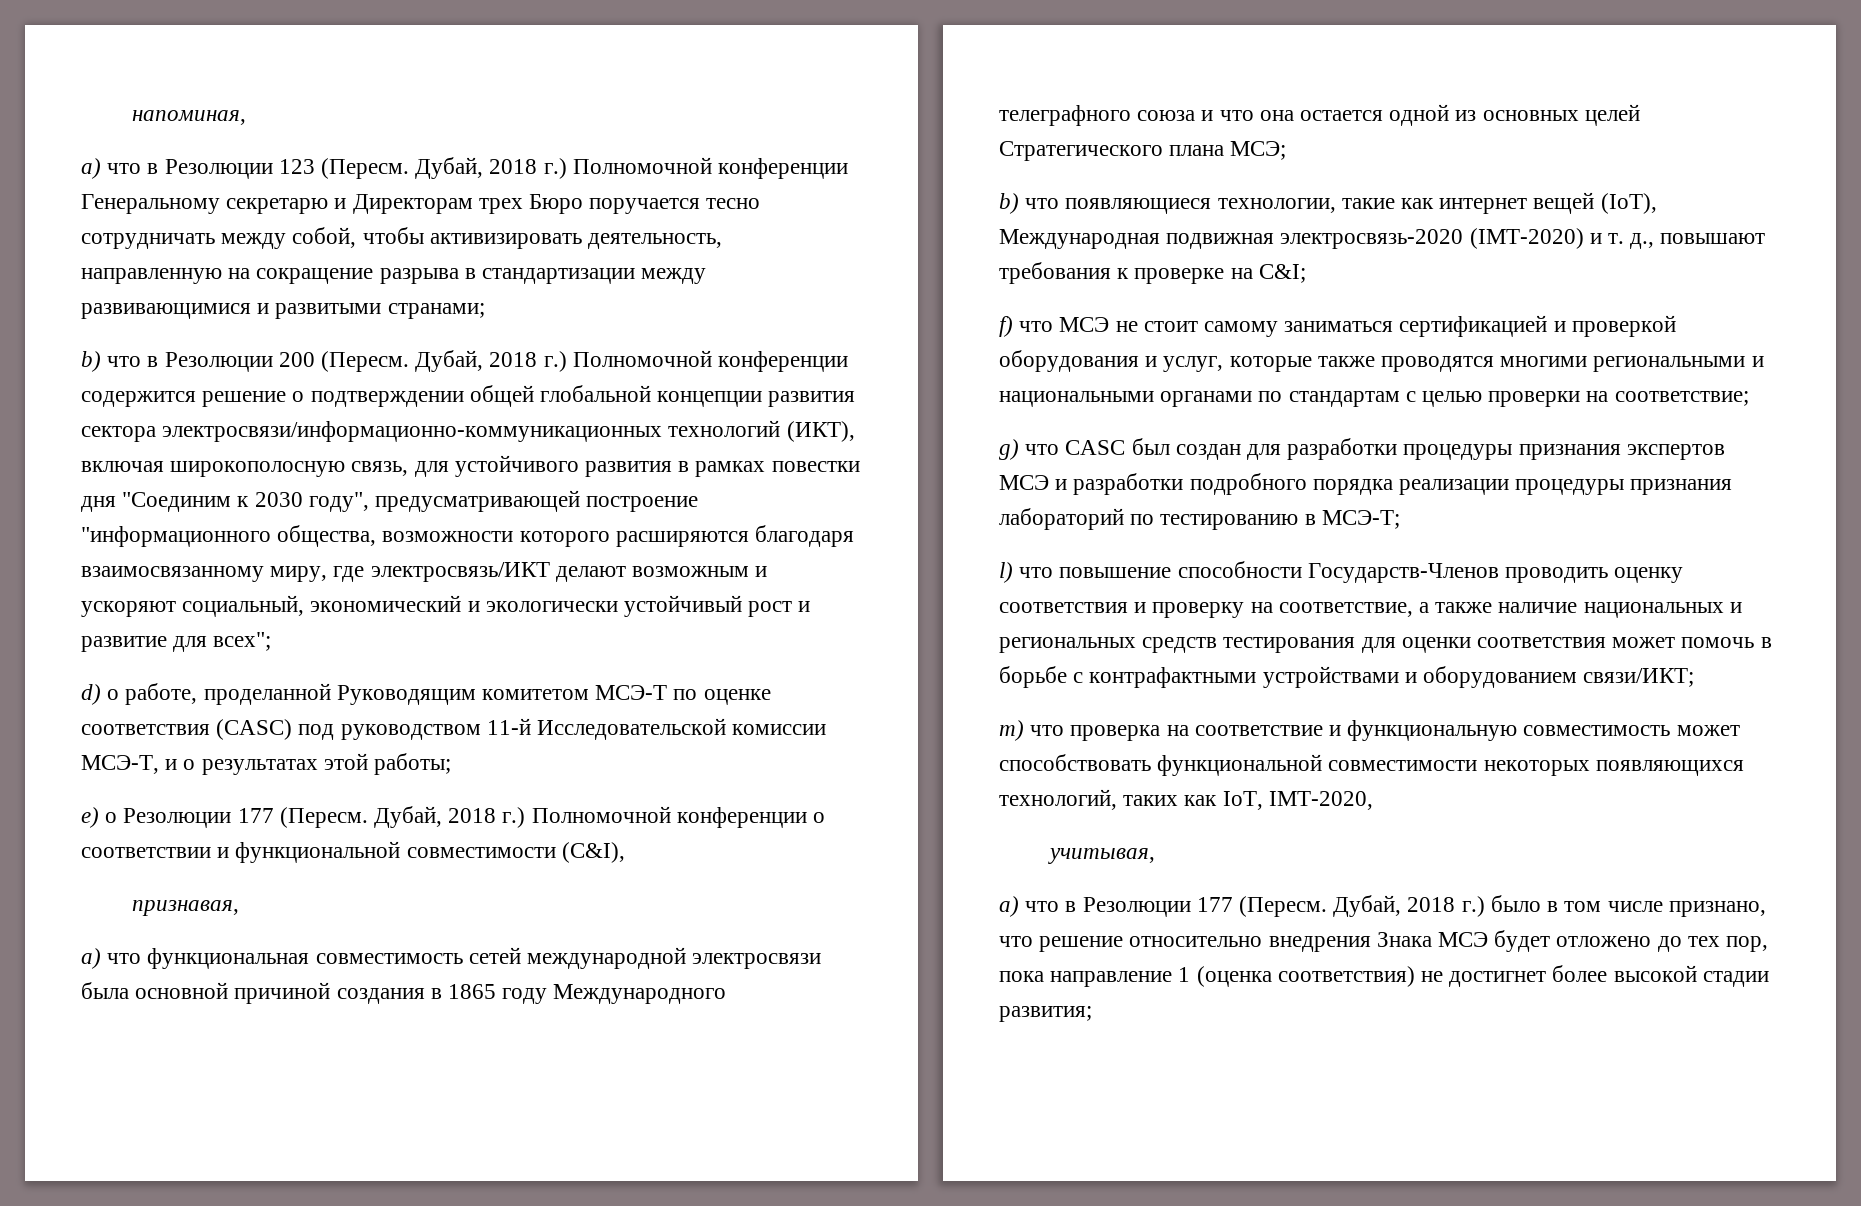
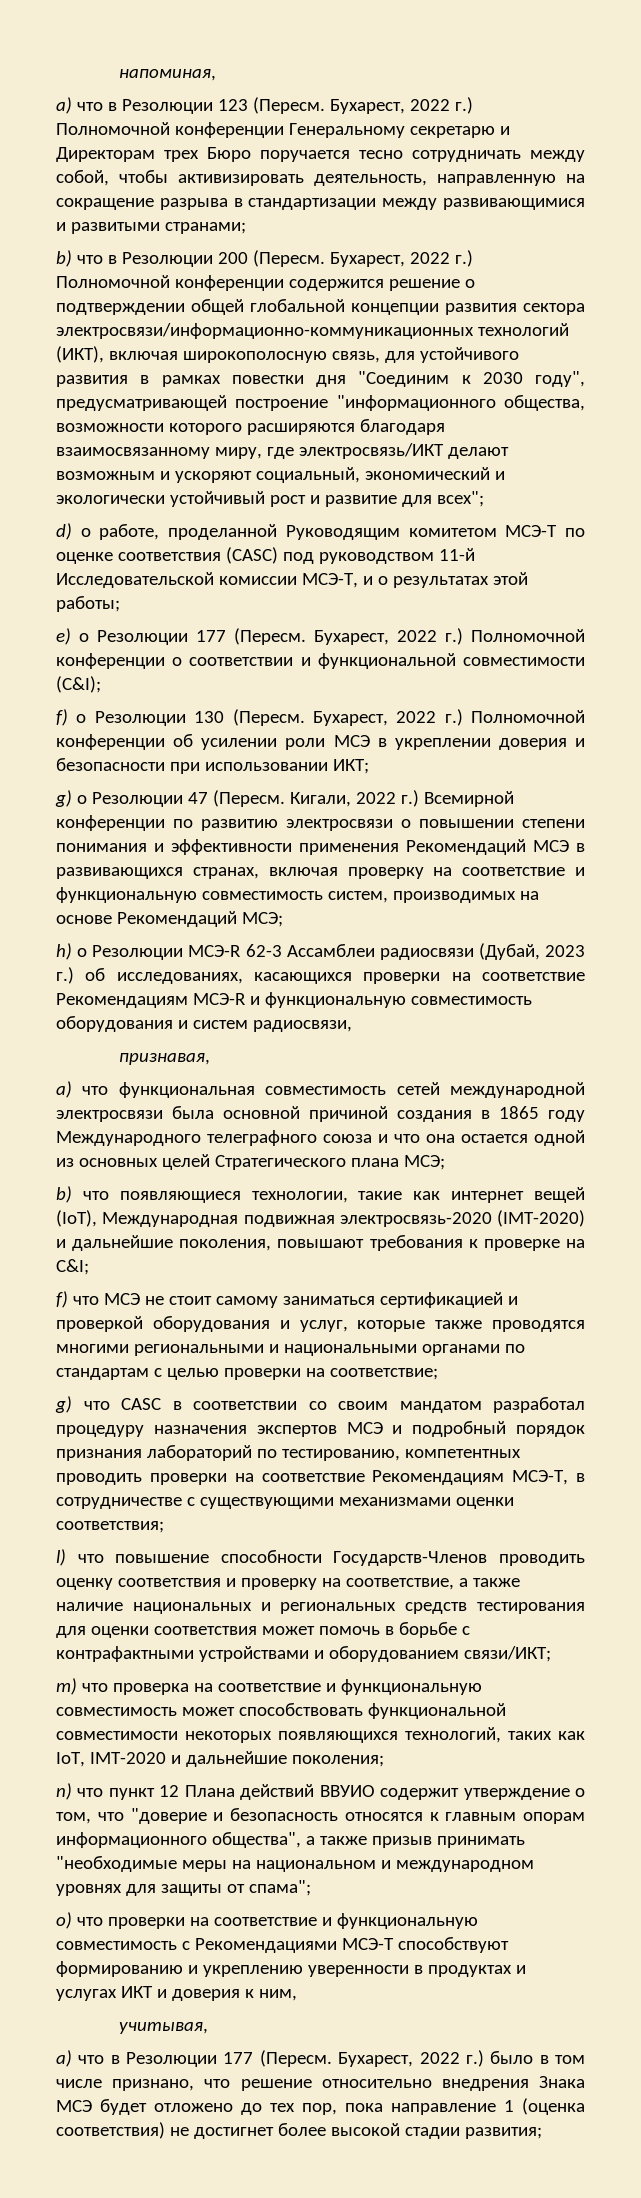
- Дубай, 2018 г.) Полномочной конференции Генеральному секретарю и Директорам трех Бюро поручается тесно сотрудничать между собой, чтобы активизировать деятельность, направленную на сокращение разрыва в стандартизации между развивающимися и развитыми странами;
+ Бухарест, 2022 г.) Полномочной конференции Генеральному секретарю и Директорам трех Бюро поручается тесно сотрудничать между собой, чтобы активизировать деятельность, направленную на сокращение разрыва в стандартизации между развивающимися и развитыми странами;
- Дубай, 2018 г.) Полномочной конференции содержится решение о подтверждении общей глобальной концепции развития сектора электросвязи/информационно-коммуникационных технологий (ИКТ), включая широкополосную связь, для устойчивого развития в рамках повестки дня "Соединим к 2030 году", предусматривающей построение "информационного общества, возможности которого расширяются благодаря взаимосвязанному миру, где электросвязь/ИКТ делают возможным и ускоряют социальный, экономический и экологически устойчивый рост и развитие для всех";
+ Бухарест, 2022 г.) Полномочной конференции содержится решение о подтверждении общей глобальной концепции развития сектора электросвязи/информационно-коммуникационных технологий (ИКТ), включая широкополосную связь, для устойчивого развития в рамках повестки дня "Соединим к 2030 году", предусматривающей построение "информационного общества, возможности которого расширяются благодаря взаимосвязанному миру, где электросвязь/ИКТ делают возможным и ускоряют социальный, экономический и экологически устойчивый рост и развитие для всех";
- Дубай, 2018 г.) Полномочной конференции о соответствии и функциональной совместимости (C&I),
+ Бухарест, 2022 г.) Полномочной конференции о соответствии и функциональной совместимости (C&I);
+ f) о Резолюции 130 (Пересм. Бухарест, 2022 г.) Полномочной конференции об усилении роли МСЭ в укреплении доверия и безопасности при использовании ИКТ;
+ g) о Резолюции 47 (Пересм. Кигали, 2022 г.) Всемирной конференции по развитию электросвязи о повышении степени понимания и эффективности применения Рекомендаций МСЭ в развивающихся странах, включая проверку на соответствие и функциональную совместимость систем, производимых на основе Рекомендаций МСЭ;
+ h) о Резолюции МСЭ-R 62-3 Ассамблеи радиосвязи (Дубай, 2023 г.) об исследованиях, касающихся проверки на соответствие Рекомендациям МСЭ-R и функциональную совместимость оборудования и систем радиосвязи,
- b) что появляющиеся технологии, такие как интернет вещей (IoT), Международная подвижная электросвязь-2020 (IMT-2020) и т. д., повышают требования к проверке на C&I;
+ b) что появляющиеся технологии, такие как интернет вещей (IoT), Международная подвижная электросвязь-2020 (IMT-2020) и дальнейшие поколения, повышают требования к проверке на C&I;
- g) что CASC был создан для разработки процедуры признания экспертов МСЭ и разработки подробного порядка реализации процедуры признания лабораторий по тестированию в МСЭ-Т;
+ g) что CASC в соответствии со своим мандатом разработал процедуру назначения экспертов МСЭ и подробный порядок признания лабораторий по тестированию, компетентных проводить проверки на соответствие Рекомендациям МСЭ-T, в сотрудничестве с существующими механизмами оценки соответствия;
- m) что проверка на соответствие и функциональную совместимость может способствовать функциональной совместимости некоторых появляющихся технологий, таких как IoT, IMT-2020,
+ m) что проверка на соответствие и функциональную совместимость может способствовать функциональной совместимости некоторых появляющихся технологий, таких как IoT, IMT-2020 и дальнейшие поколения;
+ n) что пункт 12 Плана действий ВВУИО содержит утверждение о том, что "доверие и безопасность относятся к главным опорам информационного общества", а также призыв принимать "необходимые меры на национальном и международном уровнях для защиты от спама";
+ o) что проверки на соответствие и функциональную совместимость с Рекомендациями МСЭ-T способствуют формированию и укреплению уверенности в продуктах и услугах ИКТ и доверия к ним,
- Дубай, 2018 г.) было в том числе признано, что решение относительно внедрения Знака МСЭ будет отложено до тех пор, пока направление 1 (оценка соответствия) не достигнет более высокой стадии развития;
+ Бухарест, 2022 г.) было в том числе признано, что решение относительно внедрения Знака МСЭ будет отложено до тех пор, пока направление 1 (оценка соответствия) не достигнет более высокой стадии развития;

